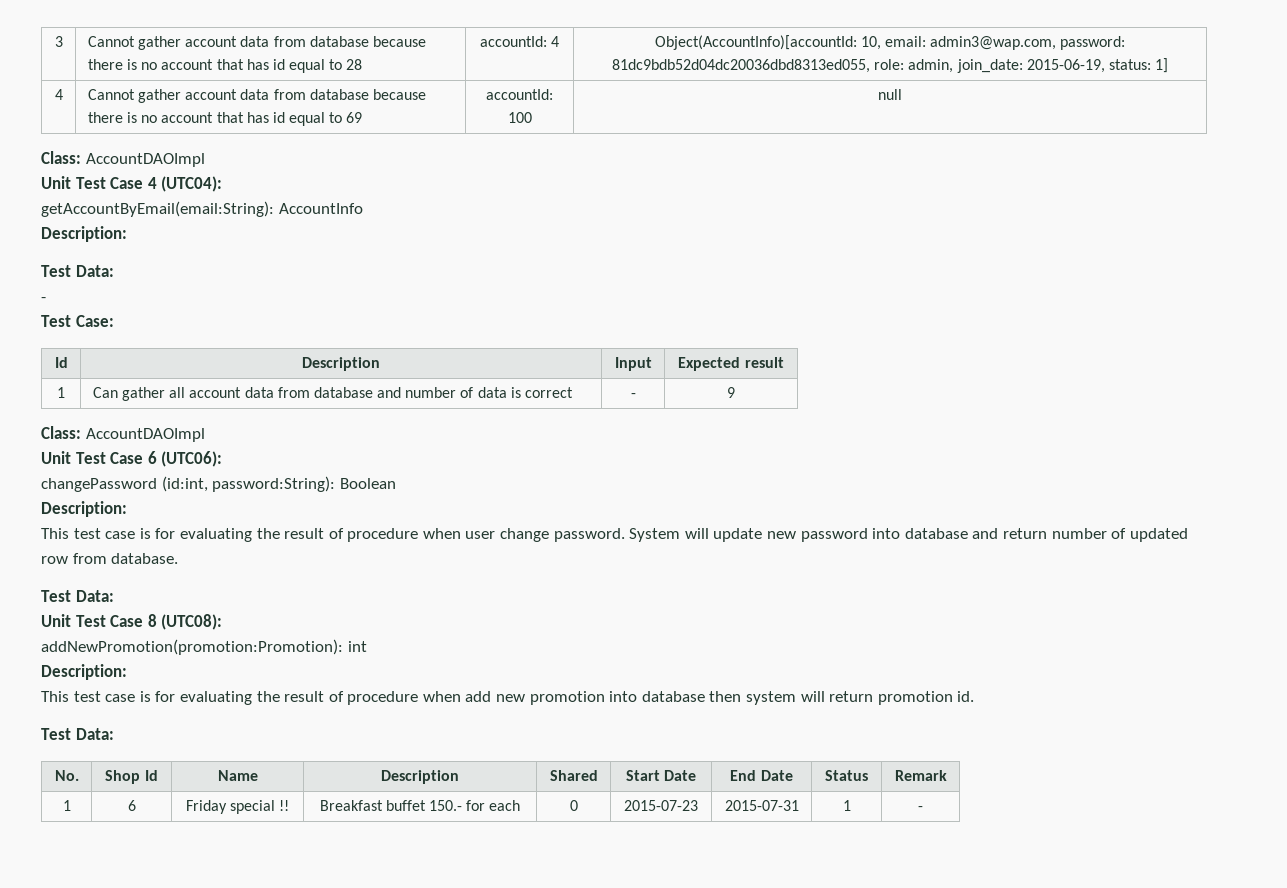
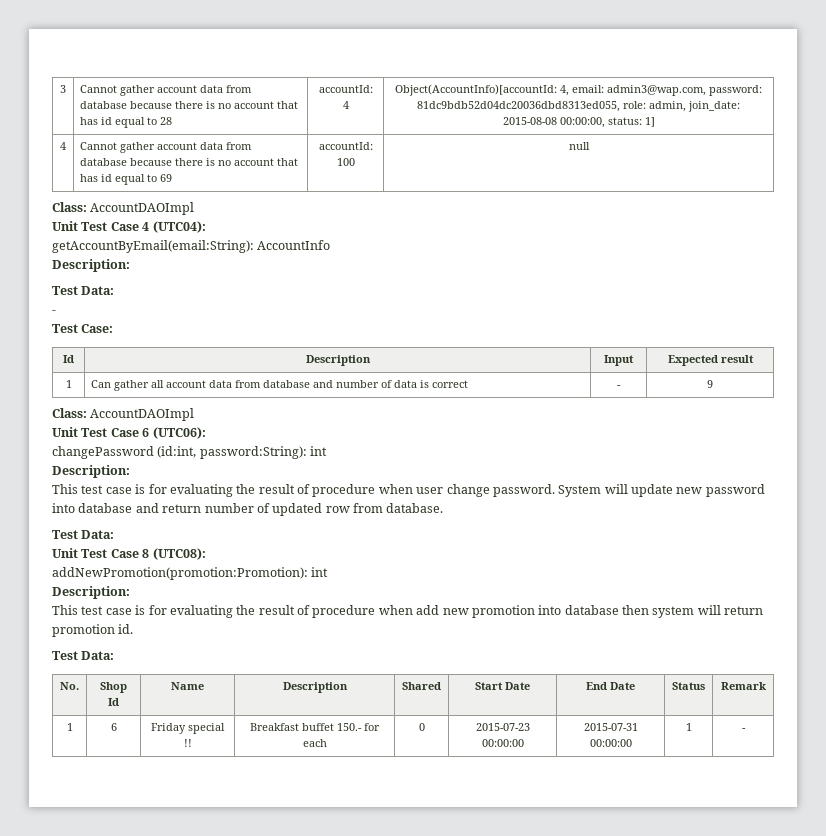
- 3 | Cannot gather account data from database because there is no account that has id equal to 28 | accountId: 4 | Object(AccountInfo)[accountId: 10, email: admin3@wap.com, password: 81dc9bdb52d04dc20036dbd8313ed055, role: admin, join_date: 2015-06-19, status: 1]
+ 3 | Cannot gather account data from database because there is no account that has id equal to 28 | accountId: 4 | Object(AccountInfo)[accountId: 4, email: admin3@wap.com, password: 81dc9bdb52d04dc20036dbd8313ed055, role: admin, join_date: 2015-08-08 00:00:00, status: 1]
- changePassword (id:int, password:String): Boolean
+ changePassword (id:int, password:String): int
- 1 | 6 | Friday special !! | Breakfast buffet 150.- for each | 0 | 2015-07-23 | 2015-07-31 | 1 | -
+ 1 | 6 | Friday special !! | Breakfast buffet 150.- for each | 0 | 2015-07-23 00:00:00 | 2015-07-31 00:00:00 | 1 | -

